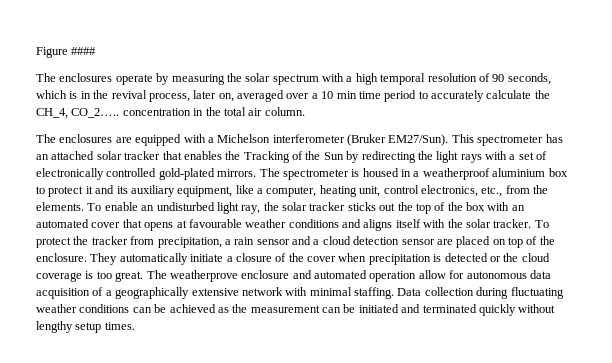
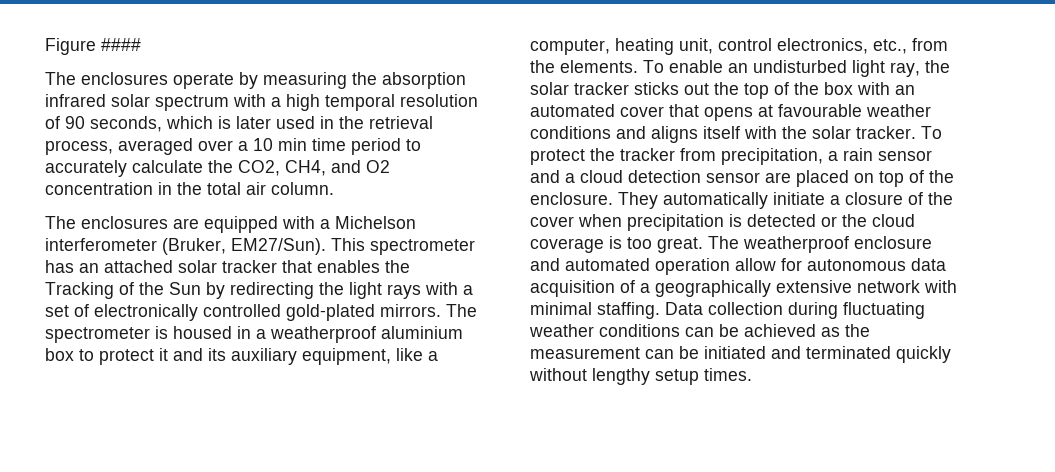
- The enclosures operate by measuring the solar spectrum with a high temporal resolution of 90 seconds, which is in the revival process, later on, averaged over a 10 min time period to accurately calculate the CH_4, CO_2….. concentration in the total air column.
+ The enclosures operate by measuring the absorption infrared solar spectrum with a high temporal resolution of 90 seconds, which is later used in the retrieval process, averaged over a 10 min time period to accurately calculate the CO2, CH4, and O2 concentration in the total air column.
- The enclosures are equipped with a Michelson interferometer (Bruker EM27/Sun).
+ The enclosures are equipped with a Michelson interferometer (Bruker, EM27/Sun).
- The weatherprove enclosure and automated operation allow for autonomous data acquisition of a geographically extensive network with minimal staffing.
+ The weatherproof enclosure and automated operation allow for autonomous data acquisition of a geographically extensive network with minimal staffing.

